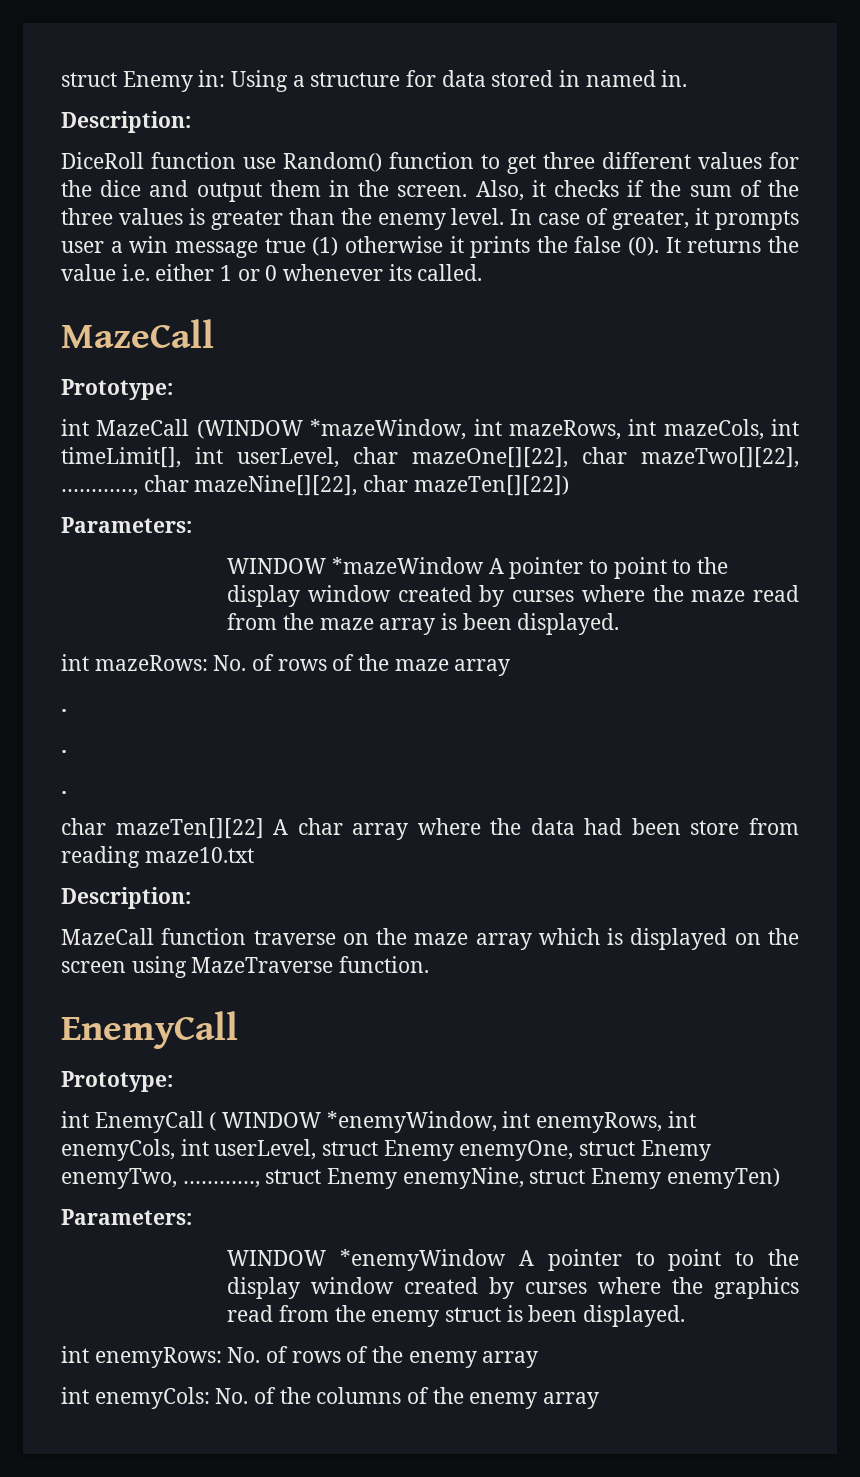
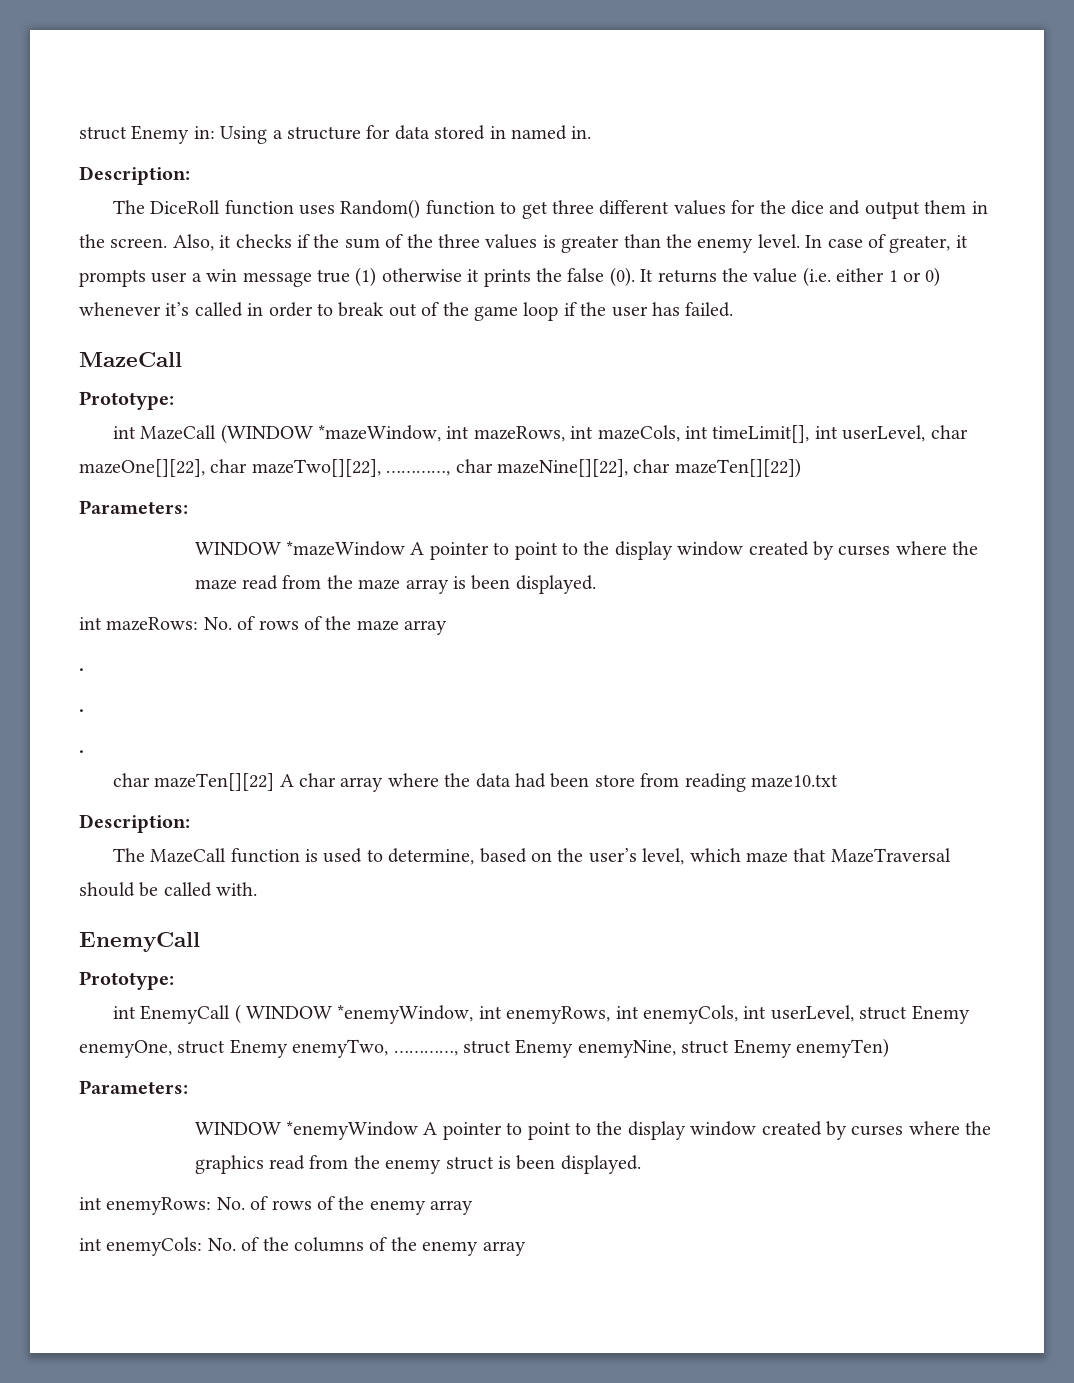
- DiceRoll function use Random() function to get three different values for the dice and output them in the screen.
+ The DiceRoll function uses Random() function to get three different values for the dice and output them in the screen.
- It returns the value i.e. either 1 or 0 whenever its called.
+ It returns the value (i.e. either 1 or 0) whenever it’s called in order to break out of the game loop if the user has failed.
- MazeCall function traverse on the maze array which is displayed on the screen using MazeTraverse function.
+ The MazeCall function is used to determine, based on the user’s level, which maze that MazeTraversal should be called with.

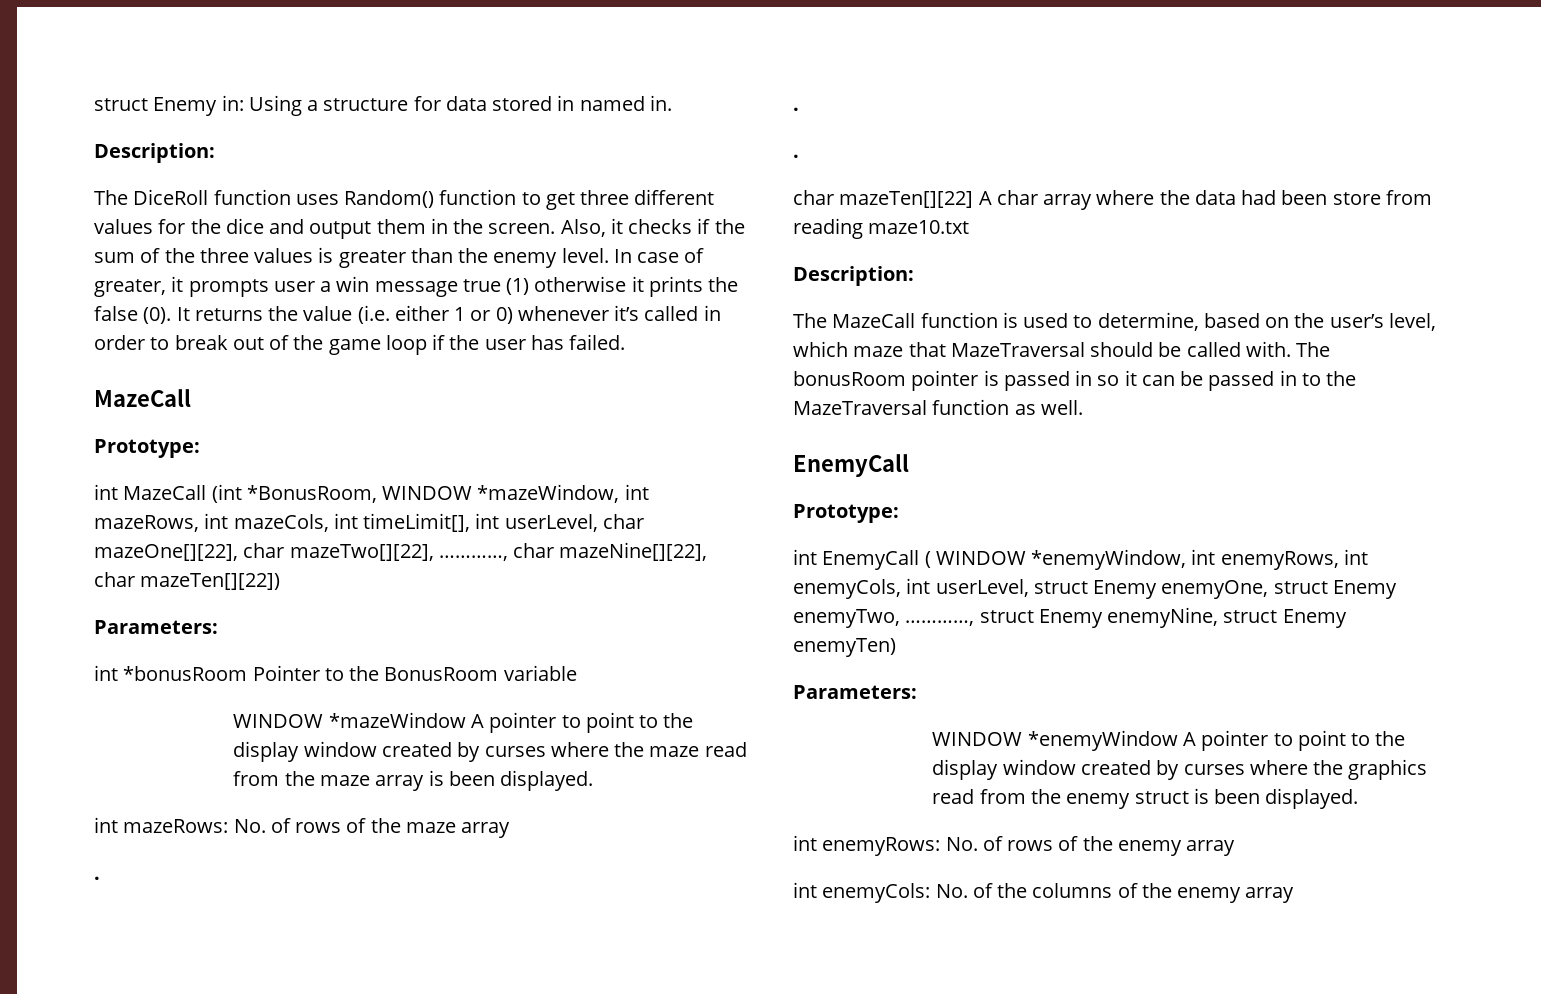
- int MazeCall (WINDOW *mazeWindow, int mazeRows, int mazeCols, int timeLimit[], int userLevel, char mazeOne[][22], char mazeTwo[][22], …………, char mazeNine[][22], char mazeTen[][22])
+ int MazeCall (int *BonusRoom, WINDOW *mazeWindow, int mazeRows, int mazeCols, int timeLimit[], int userLevel, char mazeOne[][22], char mazeTwo[][22], …………, char mazeNine[][22], char mazeTen[][22])
+ int *bonusRoom Pointer to the BonusRoom variable
+ The bonusRoom pointer is passed in so it can be passed in to the MazeTraversal function as well.

